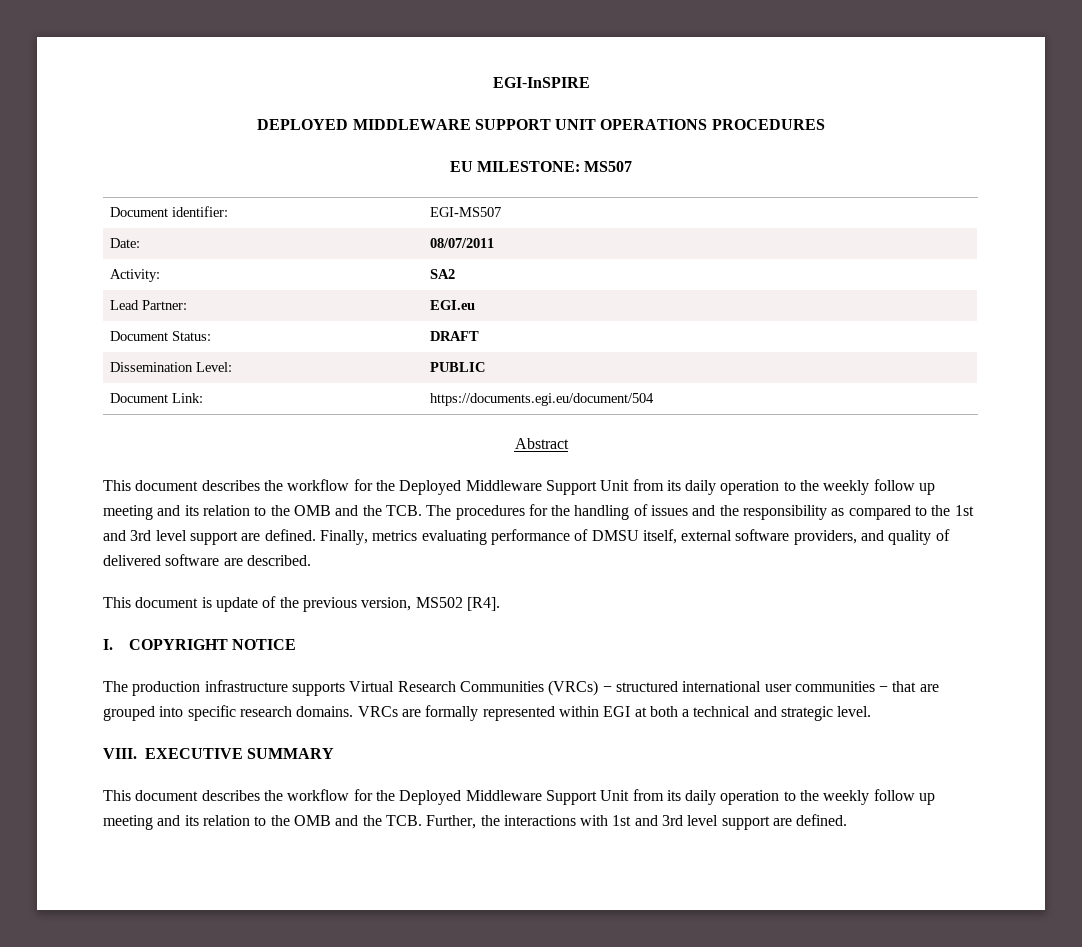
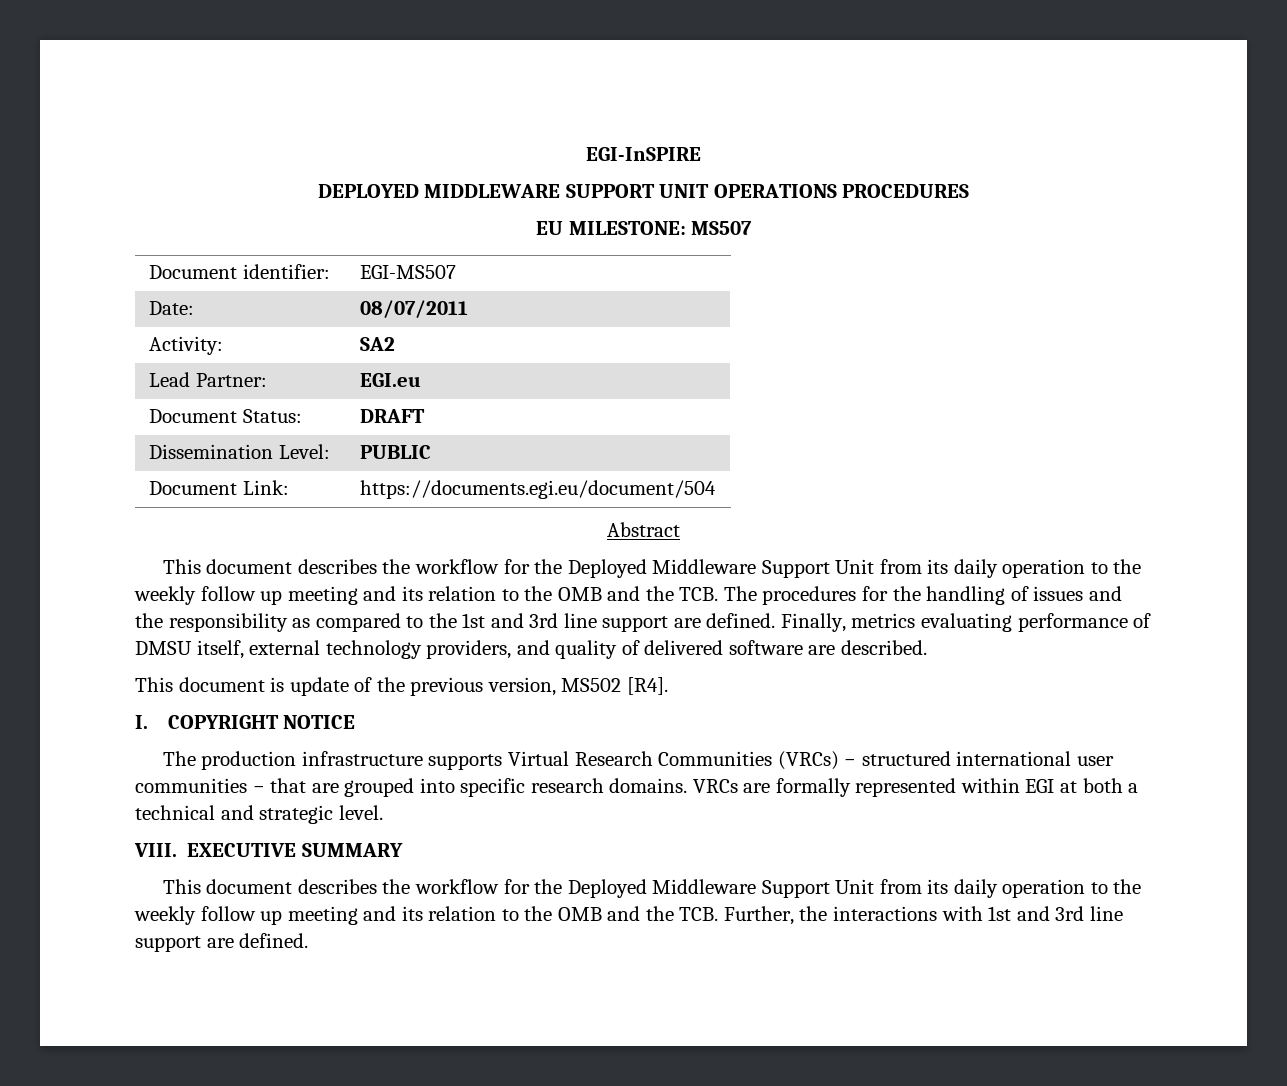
- This document describes the workflow for the Deployed Middleware Support Unit from its daily operation to the weekly follow up meeting and its relation to the OMB and the TCB. The procedures for the handling of issues and the responsibility as compared to the 1st and 3rd level support are defined.
+ This document describes the workflow for the Deployed Middleware Support Unit from its daily operation to the weekly follow up meeting and its relation to the OMB and the TCB. The procedures for the handling of issues and the responsibility as compared to the 1st and 3rd line support are defined.
- Finally, metrics evaluating performance of DMSU itself, external software providers, and quality of delivered software are described.
+ Finally, metrics evaluating performance of DMSU itself, external technology providers, and quality of delivered software are described.
- This document describes the workflow for the Deployed Middleware Support Unit from its daily operation to the weekly follow up meeting and its relation to the OMB and the TCB. Further, the interactions with 1st and 3rd level support are defined.
+ This document describes the workflow for the Deployed Middleware Support Unit from its daily operation to the weekly follow up meeting and its relation to the OMB and the TCB. Further, the interactions with 1st and 3rd line support are defined.

